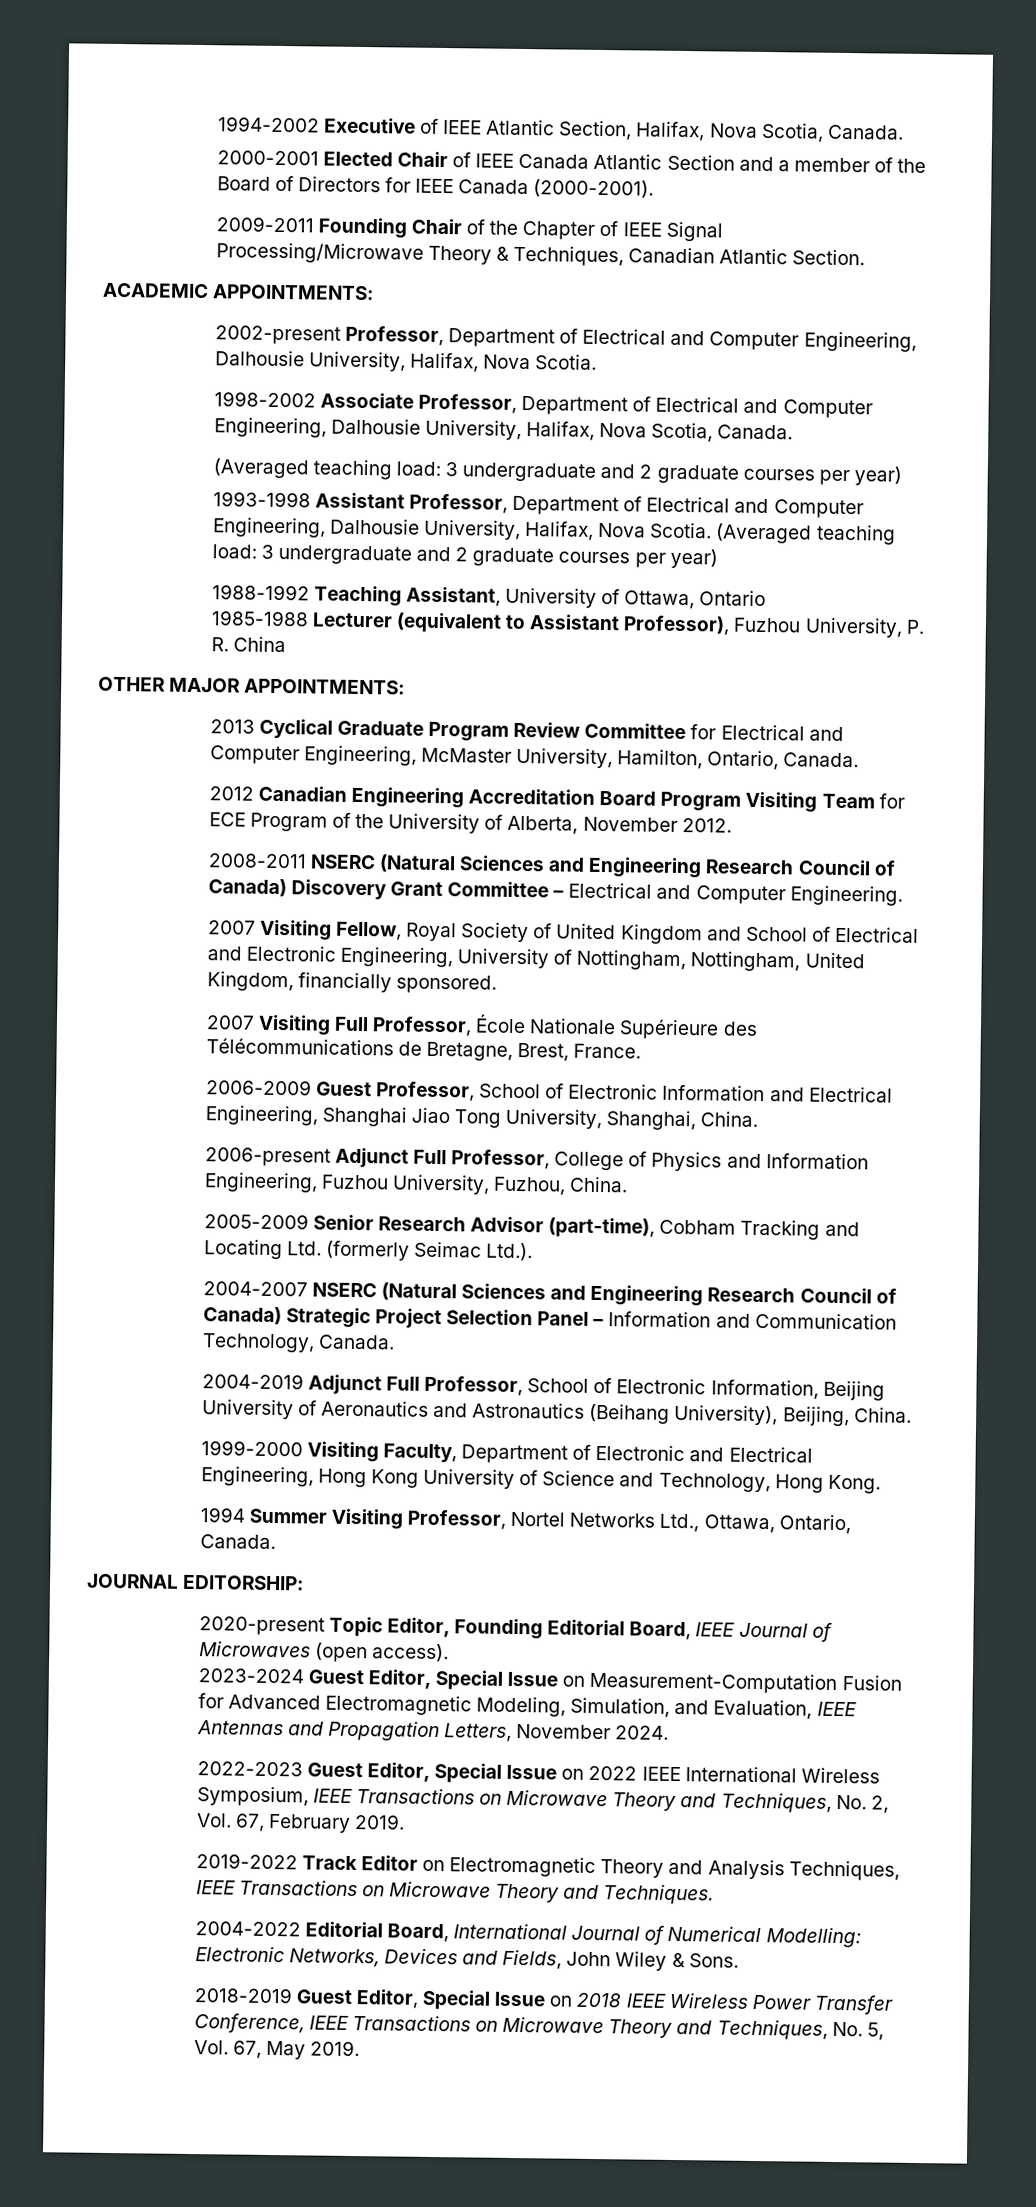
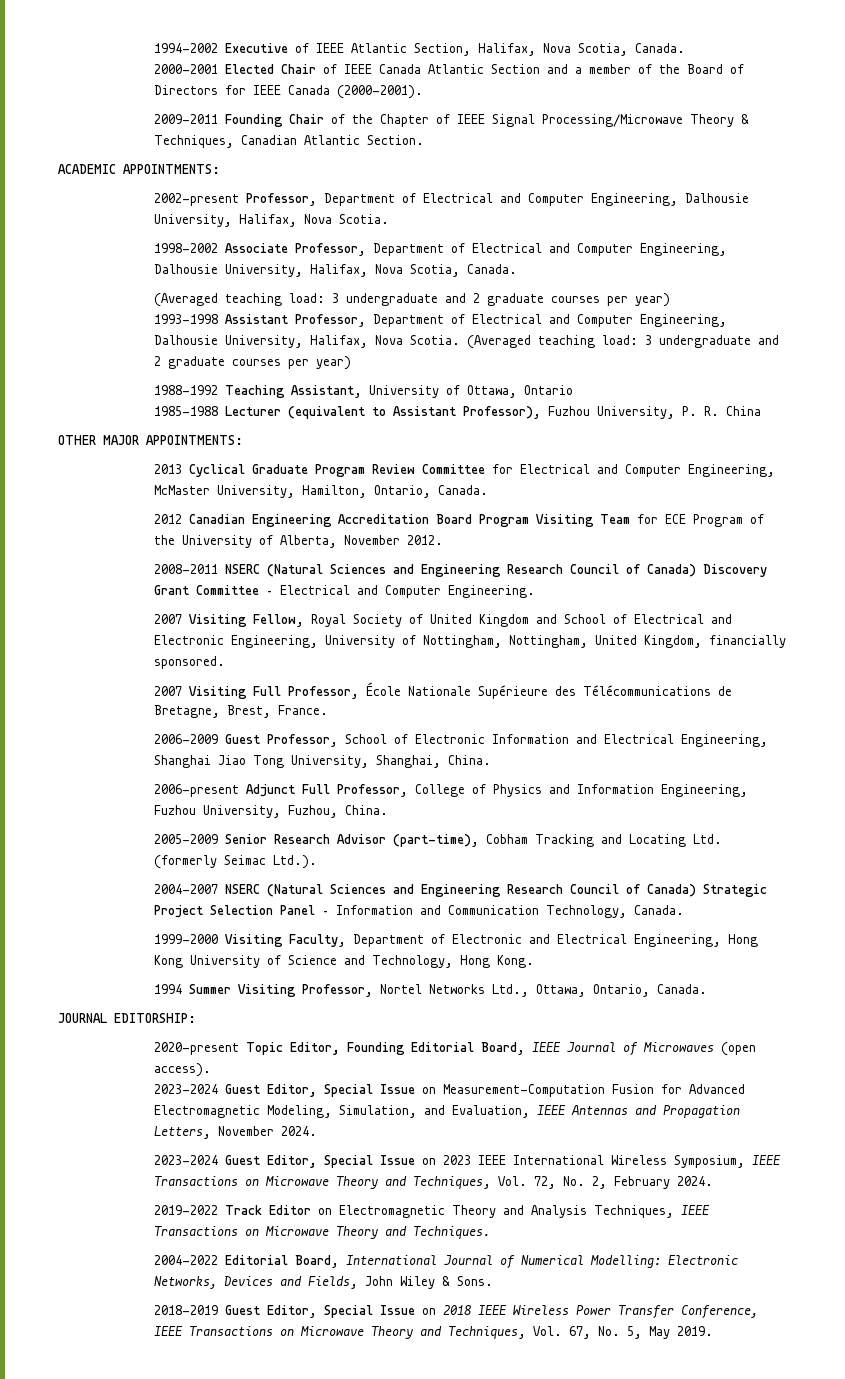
- 2004-2019 Adjunct Full Professor, School of Electronic Information, Beijing University of Aeronautics and Astronautics (Beihang University), Beijing, China.
- 2022-2023 Guest Editor, Special Issue on 2022 IEEE International Wireless Symposium, IEEE Transactions on Microwave Theory and Techniques, No. 2, Vol. 67, February 2019.
+ 2023-2024 Guest Editor, Special Issue on 2023 IEEE International Wireless Symposium, IEEE Transactions on Microwave Theory and Techniques, Vol. 72, No. 2, February 2024.
- 2018-2019 Guest Editor, Special Issue on 2018 IEEE Wireless Power Transfer Conference, IEEE Transactions on Microwave Theory and Techniques, No. 5, Vol. 67, May 2019.
+ 2018-2019 Guest Editor, Special Issue on 2018 IEEE Wireless Power Transfer Conference, IEEE Transactions on Microwave Theory and Techniques, Vol. 67, No. 5, May 2019.

